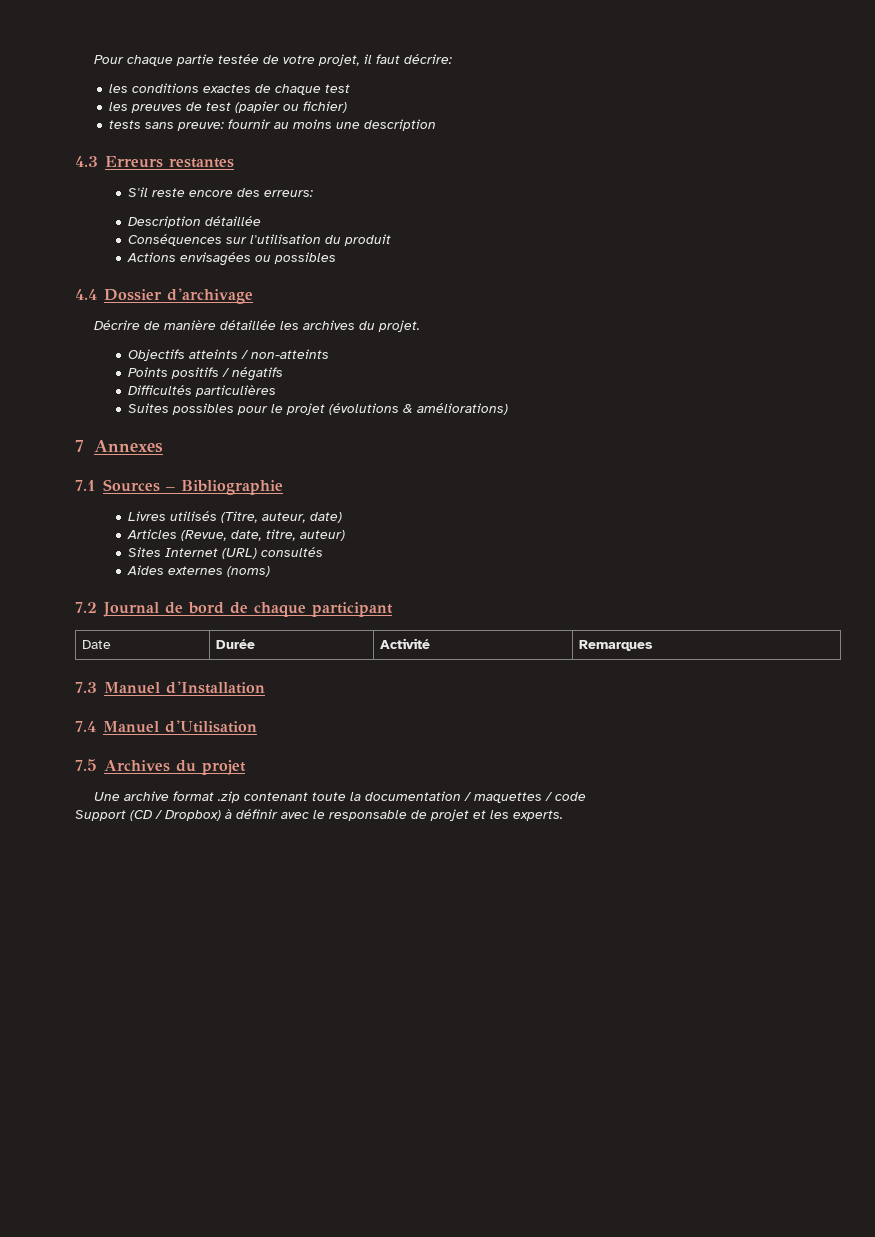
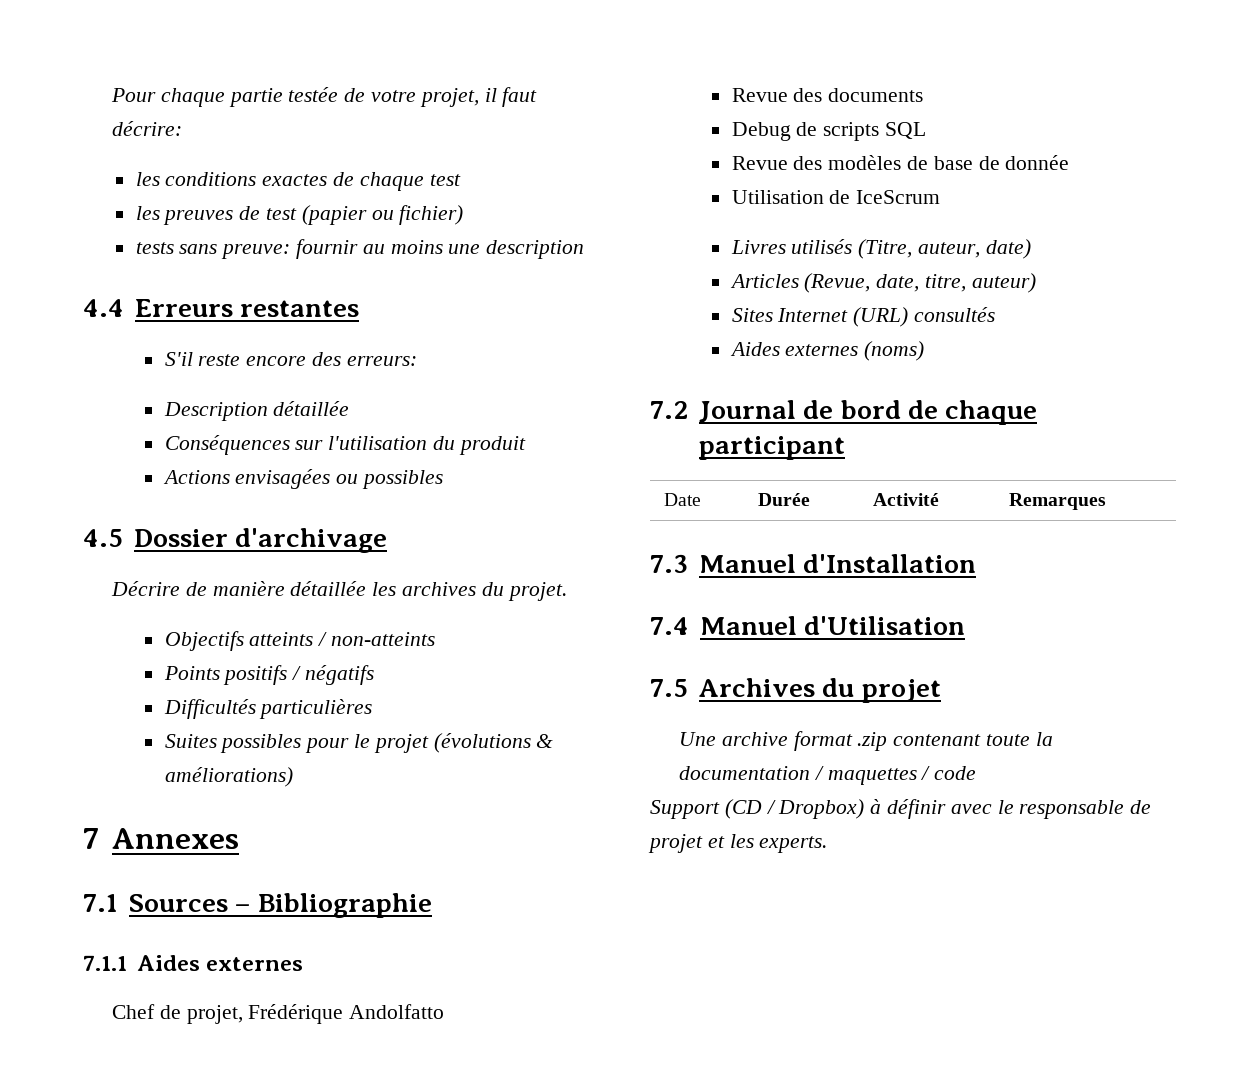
- 4.3 Erreurs restantes
+ 4.4 Erreurs restantes
- 4.4 Dossier d'archivage
+ 4.5 Dossier d'archivage
+ 7.1.1 Aides externes
+ Chef de projet, Frédérique Andolfatto
+ Revue des documents
+ Debug de scripts SQL
+ Revue des modèles de base de donnée
+ Utilisation de IceScrum

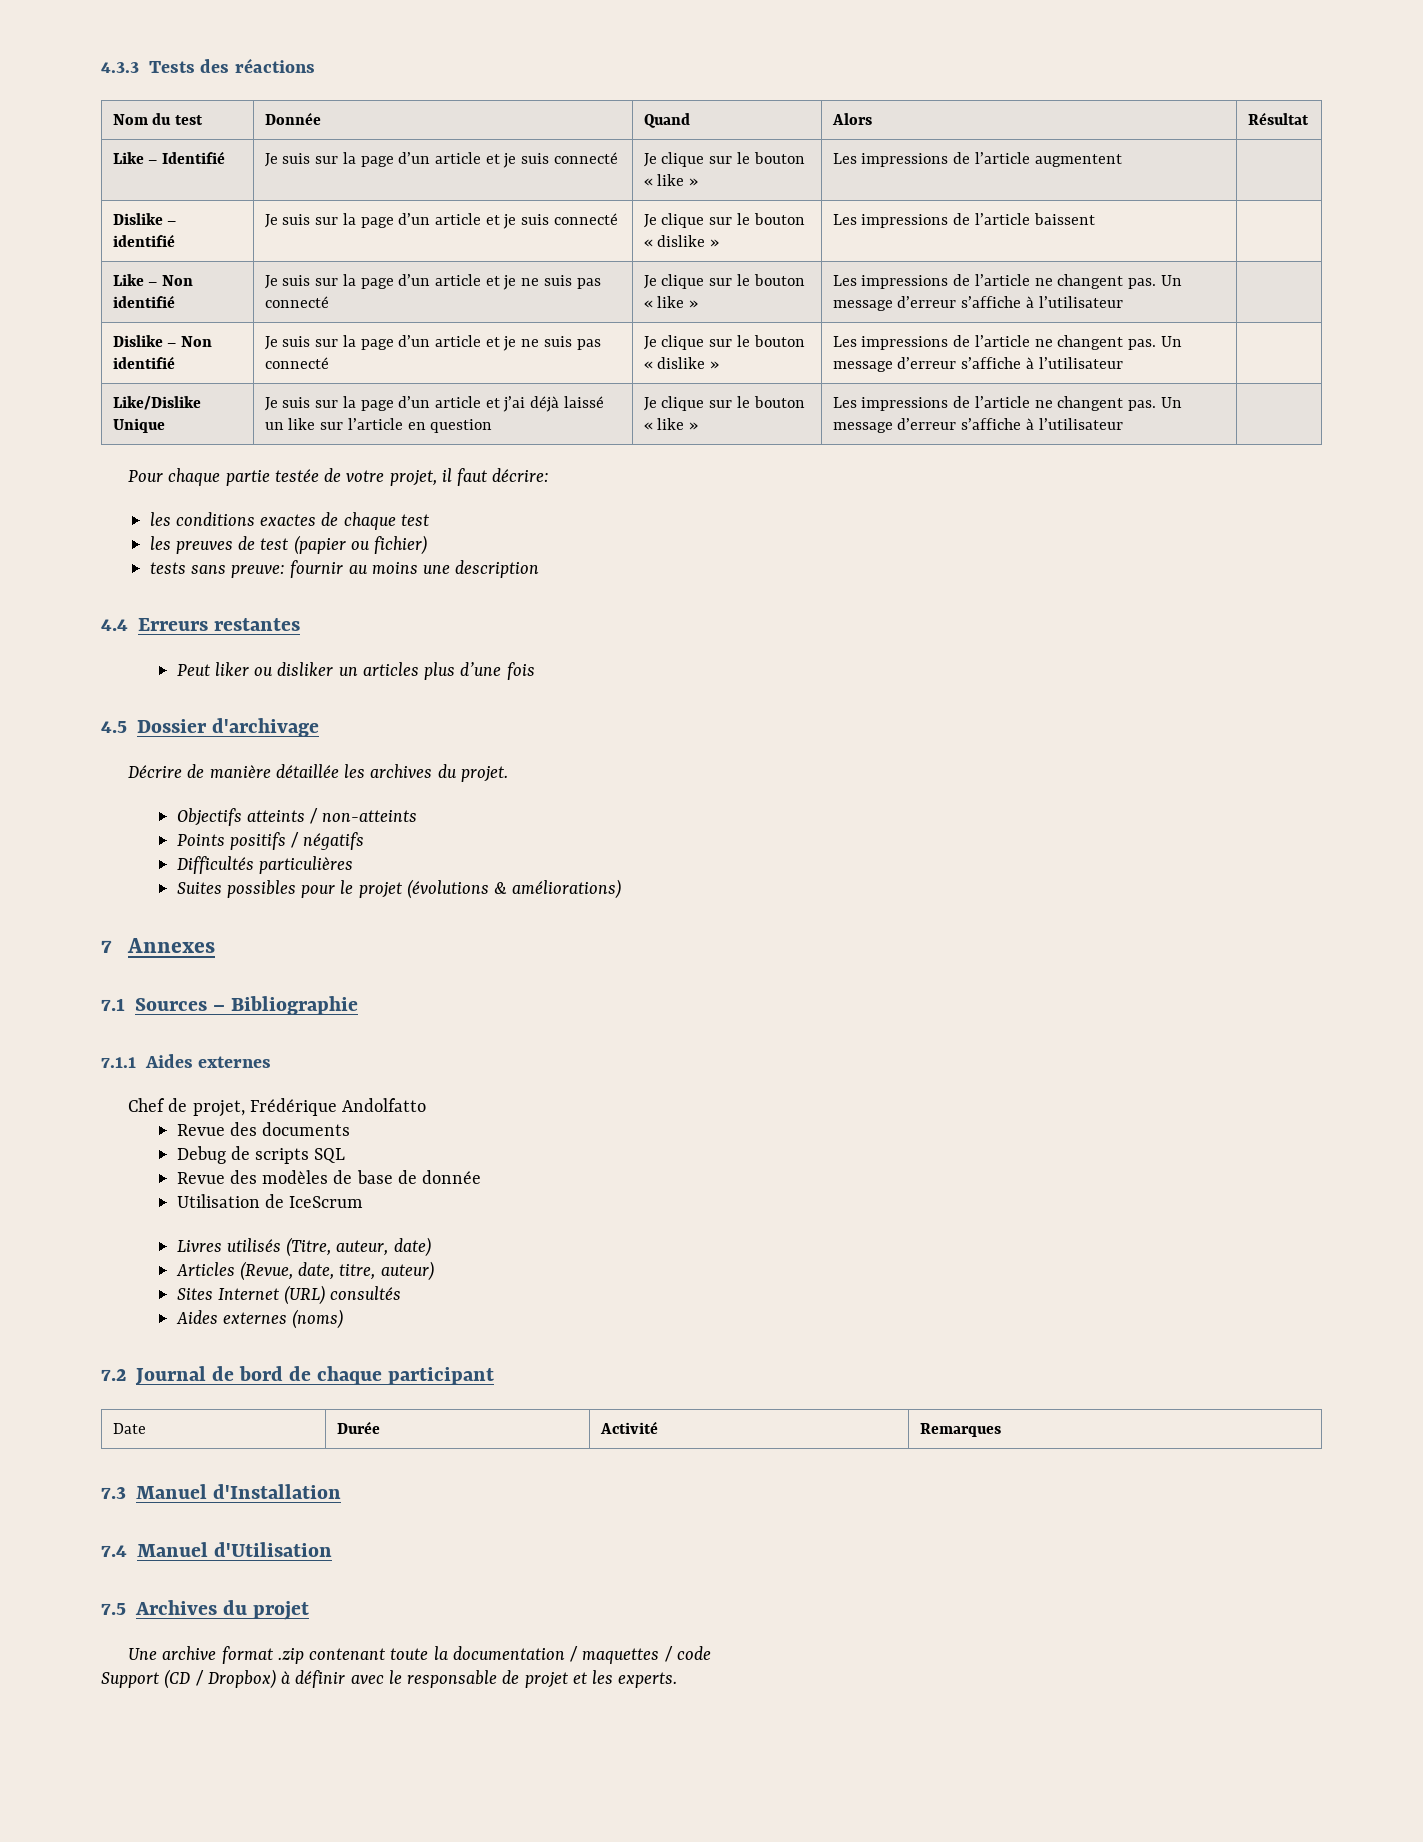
+ 4.3.3 Tests des réactions
+ Nom du test | Donnée | Quand | Alors | Résultat
+ Like – Identifié | Je suis sur la page d’un article et je suis connecté | Je clique sur le bouton « like » | Les impressions de l’article augmentent |
+ Dislike – identifié | Je suis sur la page d’un article et je suis connecté | Je clique sur le bouton « dislike » | Les impressions de l’article baissent |
+ Like – Non identifié | Je suis sur la page d’un article et je ne suis pas connecté | Je clique sur le bouton « like » | Les impressions de l’article ne changent pas. Un message d’erreur s’affiche à l’utilisateur |
+ Dislike – Non identifié | Je suis sur la page d’un article et je ne suis pas connecté | Je clique sur le bouton « dislike » | Les impressions de l’article ne changent pas. Un message d’erreur s’affiche à l’utilisateur |
+ Like/Dislike Unique | Je suis sur la page d’un article et j’ai déjà laissé un like sur l’article en question | Je clique sur le bouton « like » | Les impressions de l’article ne changent pas. Un message d’erreur s’affiche à l’utilisateur |
- S'il reste encore des erreurs:
- Description détaillée
- Conséquences sur l'utilisation du produit
- Actions envisagées ou possibles
+ Peut liker ou disliker un articles plus d’une fois

